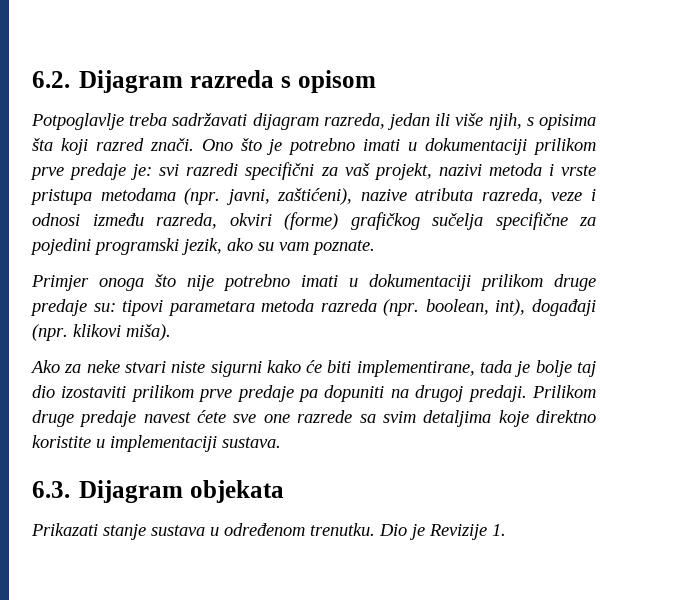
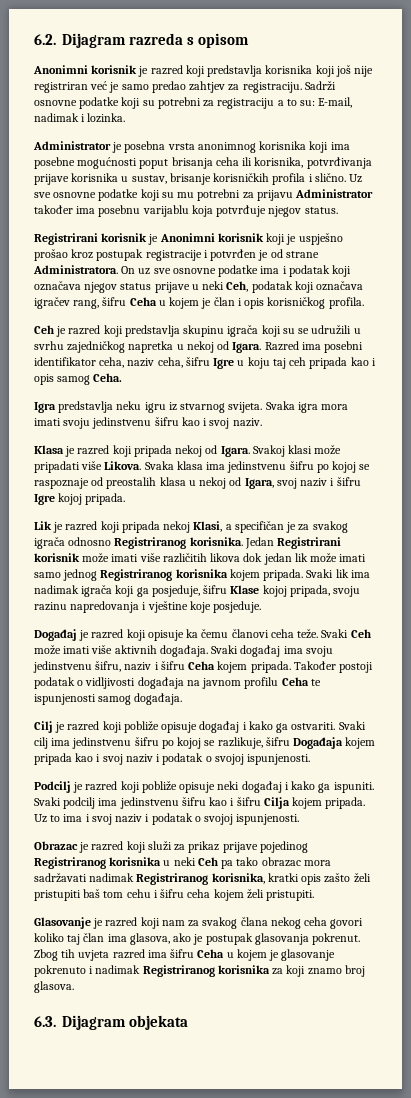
- Potpoglavlje treba sadržavati dijagram razreda, jedan ili više njih, s opisima šta koji razred znači. Ono što je potrebno imati u dokumentaciji prilikom prve predaje je: svi razredi specifični za vaš projekt, nazivi metoda i vrste pristupa metodama (npr. javni, zaštićeni), nazive atributa razreda, veze i odnosi između razreda, okviri (forme) grafičkog sučelja specifične za pojedini programski jezik, ako su vam poznate.
- Primjer onoga što nije potrebno imati u dokumentaciji prilikom druge predaje su: tipovi parametara metoda razreda (npr. boolean, int), događaji (npr. klikovi miša).
- Ako za neke stvari niste sigurni kako će biti implementirane, tada je bolje taj dio izostaviti prilikom prve predaje pa dopuniti na drugoj predaji. Prilikom druge predaje navest ćete sve one razrede sa svim detaljima koje direktno koristite u implementaciji sustava.
+ Anonimni korisnik je razred koji predstavlja korisnika koji još nije registriran već je samo predao zahtjev za registraciju. Sadrži osnovne podatke koji su potrebni za registraciju a to su: E-mail, nadimak i lozinka.
+ Administrator je posebna vrsta anonimnog korisnika koji ima posebne mogućnosti poput brisanja ceha ili korisnika, potvrđivanja prijave korisnika u sustav, brisanje korisničkih profila i slično. Uz sve osnovne podatke koji su mu potrebni za prijavu Administrator također ima posebnu varijablu koja potvrđuje njegov status.
+ Registrirani korisnik je Anonimni korisnik koji je uspješno prošao kroz postupak registracije i potvrđen je od strane Administratora. On uz sve osnovne podatke ima i podatak koji označava njegov status prijave u neki Ceh, podatak koji označava igračev rang, šifru Ceha u kojem je član i opis korisničkog profila.
+ Ceh je razred koji predstavlja skupinu igrača koji su se udružili u svrhu zajedničkog napretka u nekoj od Igara. Razred ima posebni identifikator ceha, naziv ceha, šifru Igre u koju taj ceh pripada kao i opis samog Ceha.
+ Igra predstavlja neku igru iz stvarnog svijeta. Svaka igra mora imati svoju jedinstvenu šifru kao i svoj naziv.
+ Klasa je razred koji pripada nekoj od Igara. Svakoj klasi može pripadati više Likova. Svaka klasa ima jedinstvenu šifru po kojoj se raspoznaje od preostalih klasa u nekoj od Igara, svoj naziv i šifru Igre kojoj pripada.
+ Lik je razred koji pripada nekoj Klasi, a specifičan je za svakog igrača odnosno Registriranog korisnika. Jedan Registrirani korisnik može imati više različitih likova dok jedan lik može imati samo jednog Registriranog korisnika kojem pripada. Svaki lik ima nadimak igrača koji ga posjeduje, šifru Klase kojoj pripada, svoju razinu napredovanja i vještine koje posjeduje.
+ Događaj je razred koji opisuje ka čemu članovi ceha teže. Svaki Ceh može imati više aktivnih događaja. Svaki događaj ima svoju jedinstvenu šifru, naziv i šifru Ceha kojem pripada. Također postoji podatak o vidljivosti događaja na javnom profilu Ceha te ispunjenosti samog događaja.
+ Cilj je razred koji pobliže opisuje događaj i kako ga ostvariti. Svaki cilj ima jedinstvenu šifru po kojoj se razlikuje, šifru Događaja kojem pripada kao i svoj naziv i podatak o svojoj ispunjenosti.
+ Podcilj je razred koji pobliže opisuje neki događaj i kako ga ispuniti. Svaki podcilj ima jedinstvenu šifru kao i šifru Cilja kojem pripada. Uz to ima i svoj naziv i podatak o svojoj ispunjenosti.
+ Obrazac je razred koji služi za prikaz prijave pojedinog Registriranog korisnika u neki Ceh pa tako obrazac mora sadržavati nadimak Registriranog korisnika, kratki opis zašto želi pristupiti baš tom cehu i šifru ceha kojem želi pristupiti.
+ Glasovanje je razred koji nam za svakog člana nekog ceha govori koliko taj član ima glasova, ako je postupak glasovanja pokrenut. Zbog tih uvjeta razred ima šifru Ceha u kojem je glasovanje pokrenuto i nadimak Registriranog korisnika za koji znamo broj glasova.
  6.3. Dijagram objekata
- Prikazati stanje sustava u određenom trenutku. Dio je Revizije 1.

